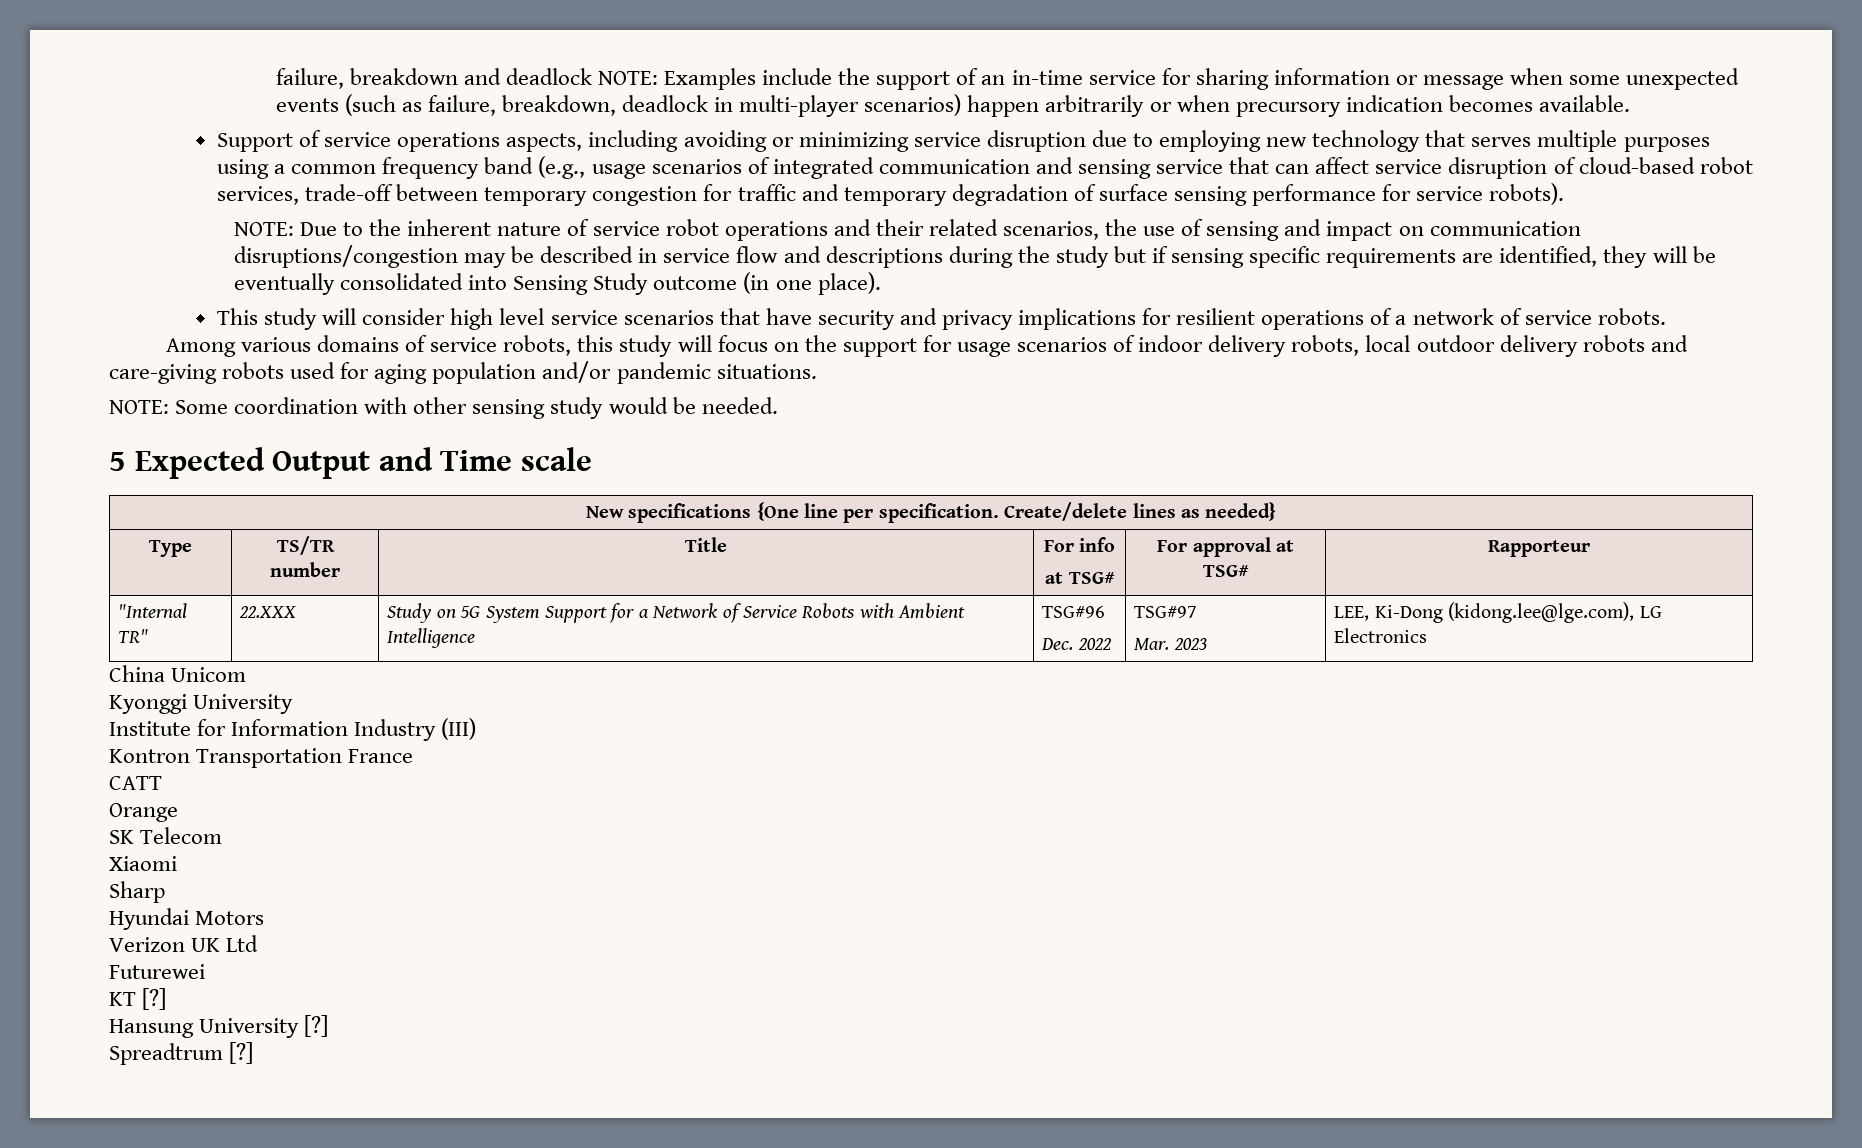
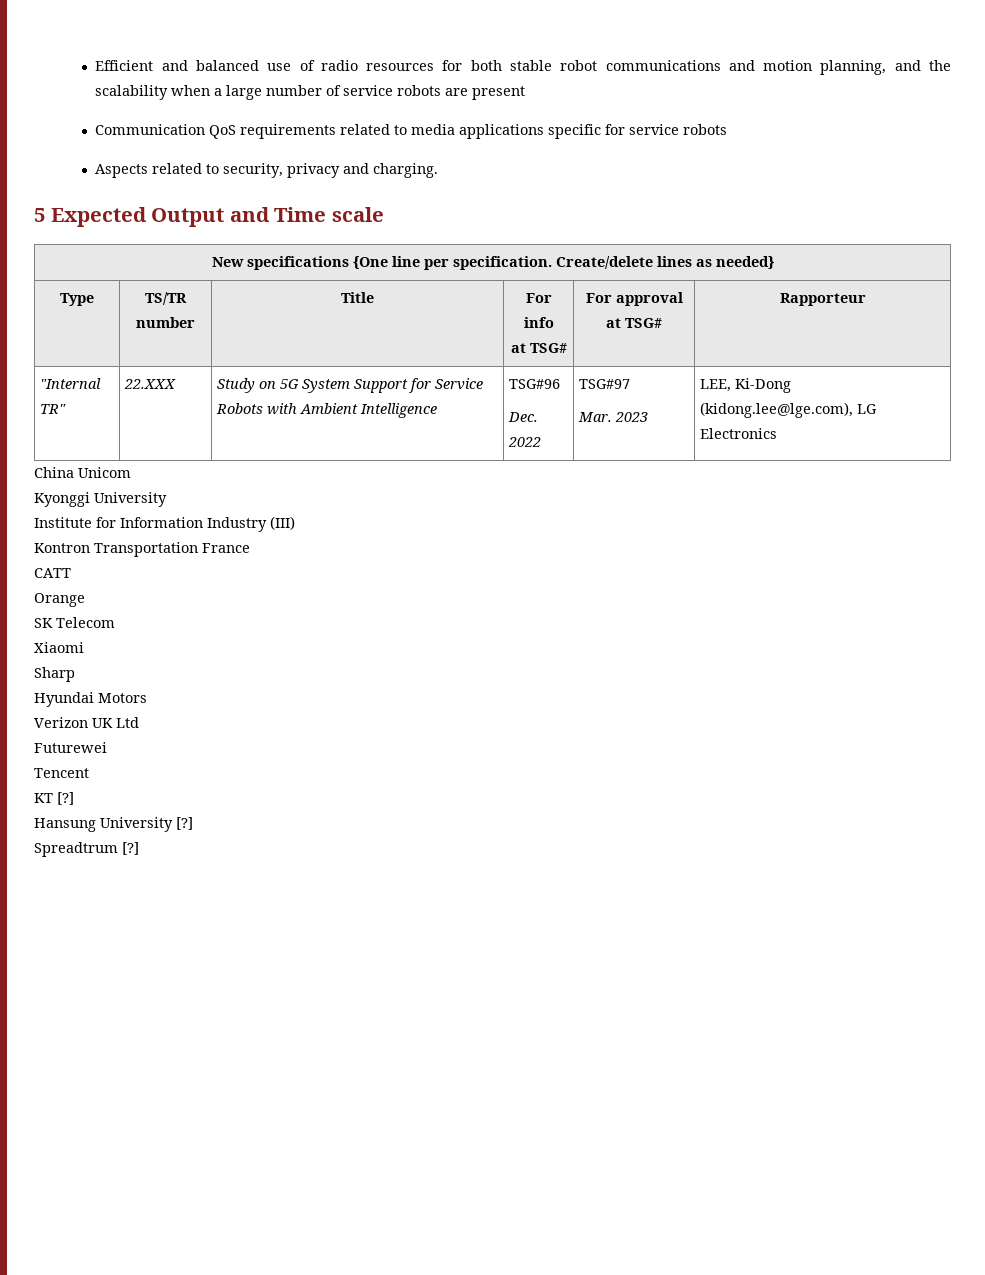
- failure, breakdown and deadlock NOTE: Examples include the support of an in-time service for sharing information or message when some unexpected events (such as failure, breakdown, deadlock in multi-player scenarios) happen arbitrarily or when precursory indication becomes available.
- Support of service operations aspects, including avoiding or minimizing service disruption due to employing new technology that serves multiple purposes using a common frequency band (e.g., usage scenarios of integrated communication and sensing service that can affect service disruption of cloud-based robot services, trade-off between temporary congestion for traffic and temporary degradation of surface sensing performance for service robots).
- NOTE: Due to the inherent nature of service robot operations and their related scenarios, the use of sensing and impact on communication disruptions/congestion may be described in service flow and descriptions during the study but if sensing specific requirements are identified, they will be eventually consolidated into Sensing Study outcome (in one place).
- This study will consider high level service scenarios that have security and privacy implications for resilient operations of a network of service robots.
- Among various domains of service robots, this study will focus on the support for usage scenarios of indoor delivery robots, local outdoor delivery robots and care-giving robots used for aging population and/or pandemic situations.
- NOTE: Some coordination with other sensing study would be needed.
+ Efficient and balanced use of radio resources for both stable robot communications and motion planning, and the scalability when a large number of service robots are present
+ Communication QoS requirements related to media applications specific for service robots
+ Aspects related to security, privacy and charging.
- "Internal TR" | 22.XXX | Study on 5G System Support for a Network of Service Robots with Ambient Intelligence | TSG#96
+ "Internal TR" | 22.XXX | Study on 5G System Support for Service Robots with Ambient Intelligence | TSG#96
+ Tencent

